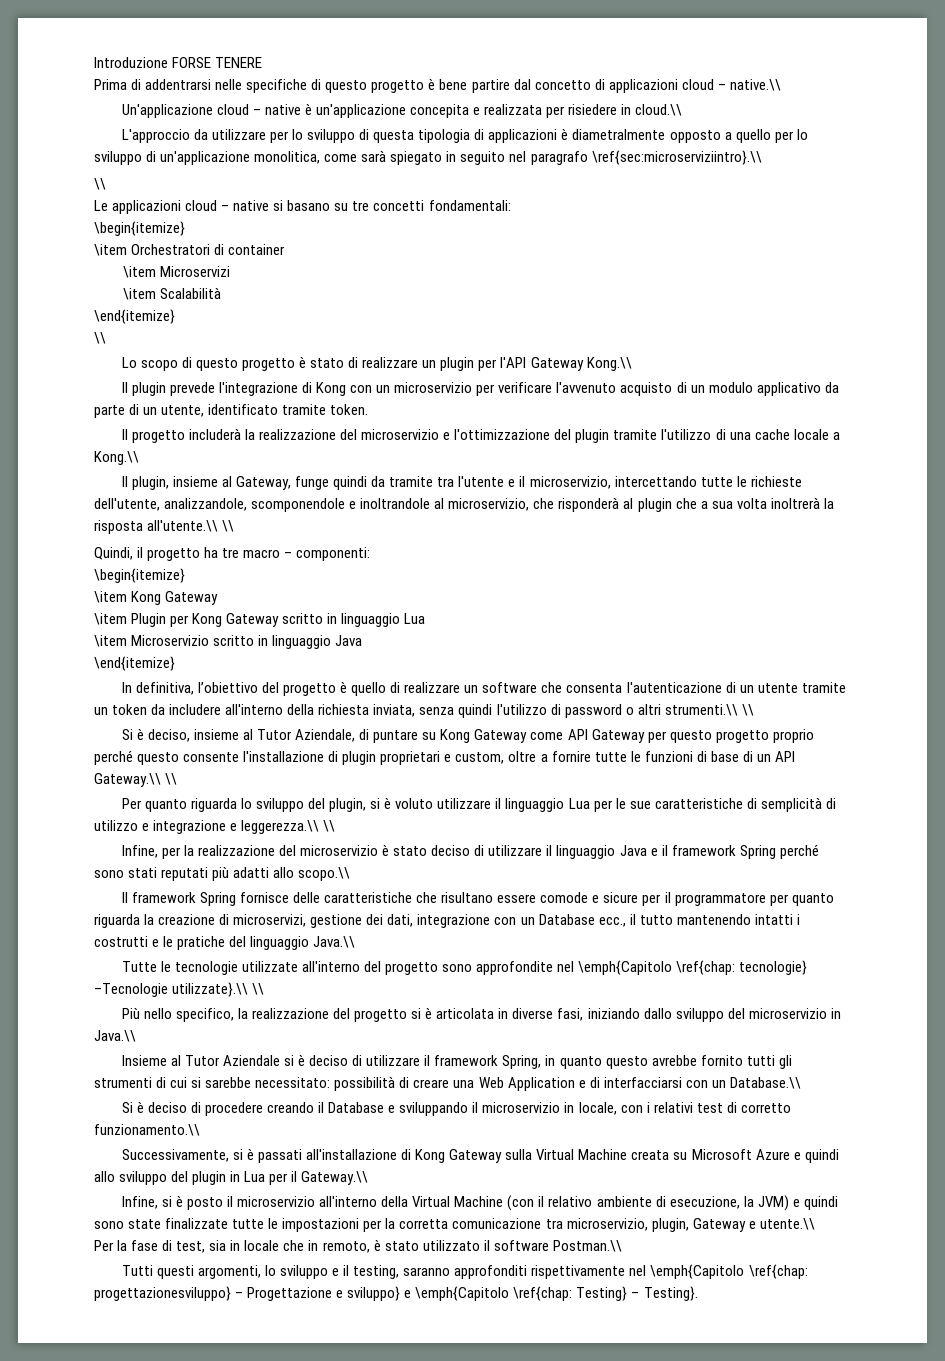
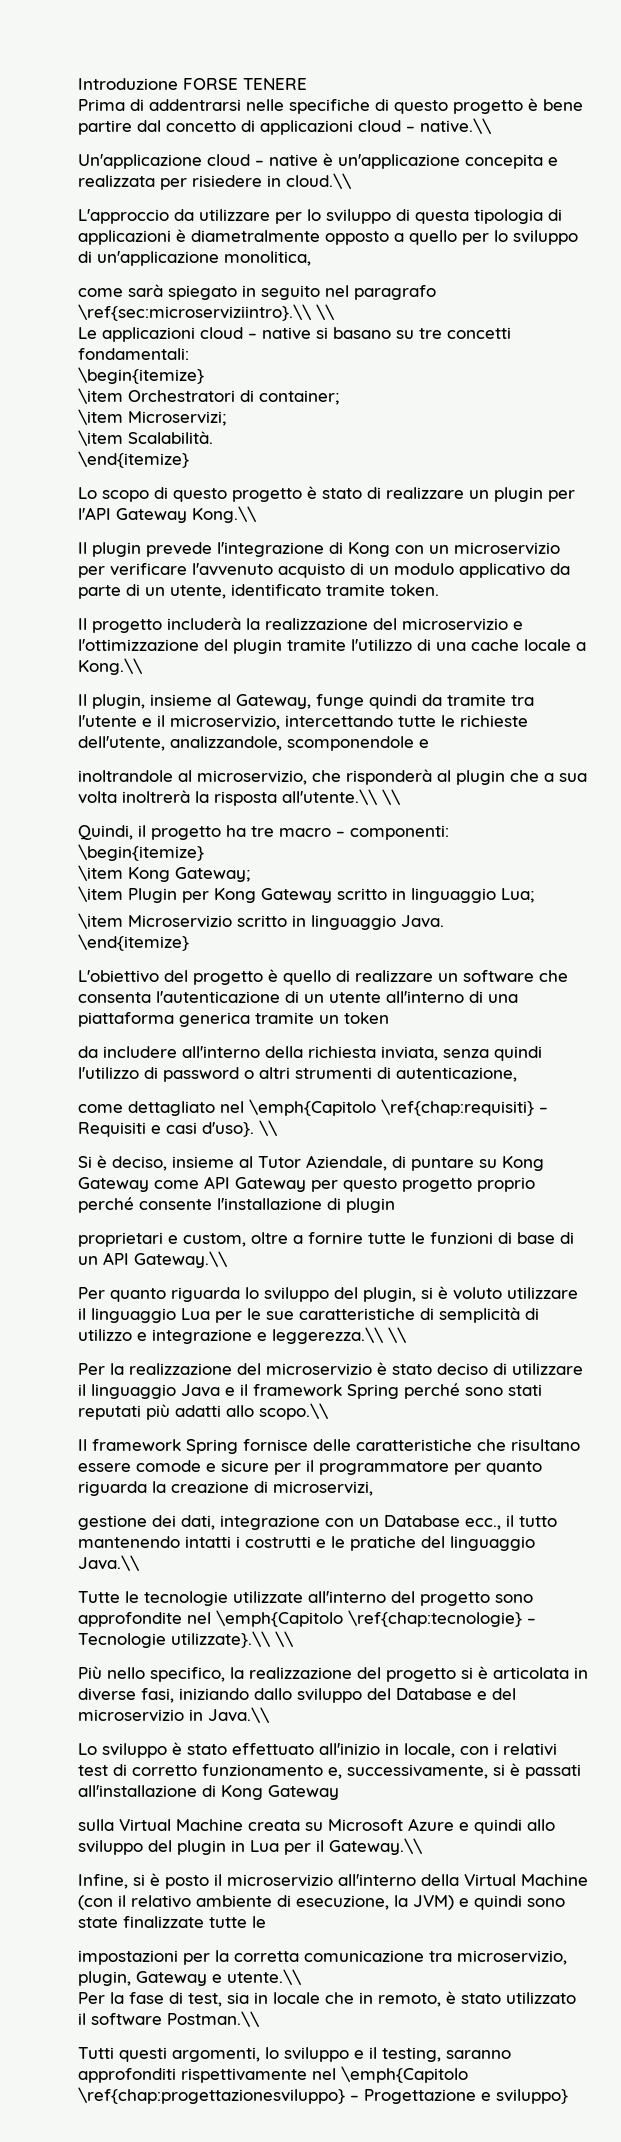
- L'approccio da utilizzare per lo sviluppo di questa tipologia di applicazioni è diametralmente opposto a quello per lo sviluppo di un'applicazione monolitica, come sarà spiegato in seguito nel paragrafo \ref{sec:microserviziintro}.\\
- \\
+ L'approccio da utilizzare per lo sviluppo di questa tipologia di applicazioni è diametralmente opposto a quello per lo sviluppo di un'applicazione monolitica,
+ come sarà spiegato in seguito nel paragrafo \ref{sec:microserviziintro}.\\ \\
- \item Orchestratori di container
- \item Microservizi
- \item Scalabilità
+ \item Orchestratori di container;
+ \item Microservizi;
+ \item Scalabilità.
  \end{itemize}
- \\
- Il plugin, insieme al Gateway, funge quindi da tramite tra l'utente e il microservizio, intercettando tutte le richieste dell'utente, analizzandole, scomponendole e inoltrandole al microservizio, che risponderà al plugin che a sua volta inoltrerà la risposta all'utente.\\ \\
+ Il plugin, insieme al Gateway, funge quindi da tramite tra l'utente e il microservizio, intercettando tutte le richieste dell'utente, analizzandole, scomponendole e
+ inoltrandole al microservizio, che risponderà al plugin che a sua volta inoltrerà la risposta all'utente.\\ \\
- \item Kong Gateway
+ \item Kong Gateway;
- \item Plugin per Kong Gateway scritto in linguaggio Lua
+ \item Plugin per Kong Gateway scritto in linguaggio Lua;
- \item Microservizio scritto in linguaggio Java
+ \item Microservizio scritto in linguaggio Java.
  \end{itemize}
- In definitiva, l’obiettivo del progetto è quello di realizzare un software che consenta l'autenticazione di un utente tramite un token da includere all'interno della richiesta inviata, senza quindi l'utilizzo di password o altri strumenti.\\ \\
+ L'obiettivo del progetto è quello di realizzare un software che consenta l'autenticazione di un utente all'interno di una piattaforma generica tramite un token
+ da includere all'interno della richiesta inviata, senza quindi l'utilizzo di password o altri strumenti di autenticazione,
+ come dettagliato nel \emph{Capitolo \ref{chap:requisiti} – Requisiti e casi d'uso}. \\
- Si è deciso, insieme al Tutor Aziendale, di puntare su Kong Gateway come API Gateway per questo progetto proprio perché questo consente l'installazione di plugin proprietari e custom, oltre a fornire tutte le funzioni di base di un API Gateway.\\ \\
+ Si è deciso, insieme al Tutor Aziendale, di puntare su Kong Gateway come API Gateway per questo progetto proprio perché consente l'installazione di plugin
+ proprietari e custom, oltre a fornire tutte le funzioni di base di un API Gateway.\\
- Infine, per la realizzazione del microservizio è stato deciso di utilizzare il linguaggio Java e il framework Spring perché sono stati reputati più adatti allo scopo.\\
+ Per la realizzazione del microservizio è stato deciso di utilizzare il linguaggio Java e il framework Spring perché sono stati reputati più adatti allo scopo.\\
- Il framework Spring fornisce delle caratteristiche che risultano essere comode e sicure per il programmatore per quanto riguarda la creazione di microservizi, gestione dei dati, integrazione con un Database ecc., il tutto mantenendo intatti i costrutti e le pratiche del linguaggio Java.\\
+ Il framework Spring fornisce delle caratteristiche che risultano essere comode e sicure per il programmatore per quanto riguarda la creazione di microservizi,
+ gestione dei dati, integrazione con un Database ecc., il tutto mantenendo intatti i costrutti e le pratiche del linguaggio Java.\\
- Tutte le tecnologie utilizzate all'interno del progetto sono approfondite nel \emph{Capitolo \ref{chap: tecnologie} –Tecnologie utilizzate}.\\ \\
+ Tutte le tecnologie utilizzate all'interno del progetto sono approfondite nel \emph{Capitolo \ref{chap:tecnologie} – Tecnologie utilizzate}.\\ \\
- Più nello specifico, la realizzazione del progetto si è articolata in diverse fasi, iniziando dallo sviluppo del microservizio in Java.\\
+ Più nello specifico, la realizzazione del progetto si è articolata in diverse fasi, iniziando dallo sviluppo del Database e del microservizio in Java.\\
- Insieme al Tutor Aziendale si è deciso di utilizzare il framework Spring, in quanto questo avrebbe fornito tutti gli strumenti di cui si sarebbe necessitato: possibilità di creare una Web Application e di interfacciarsi con un Database.\\
- Si è deciso di procedere creando il Database e sviluppando il microservizio in locale, con i relativi test di corretto funzionamento.\\
- Successivamente, si è passati all'installazione di Kong Gateway sulla Virtual Machine creata su Microsoft Azure e quindi allo sviluppo del plugin in Lua per il Gateway.\\
+ Lo sviluppo è stato effettuato all'inizio in locale, con i relativi test di corretto funzionamento e, successivamente, si è passati all'installazione di Kong Gateway
+ sulla Virtual Machine creata su Microsoft Azure e quindi allo sviluppo del plugin in Lua per il Gateway.\\
- Infine, si è posto il microservizio all'interno della Virtual Machine (con il relativo ambiente di esecuzione, la JVM) e quindi sono state finalizzate tutte le impostazioni per la corretta comunicazione tra microservizio, plugin, Gateway e utente.\\
+ Infine, si è posto il microservizio all'interno della Virtual Machine (con il relativo ambiente di esecuzione, la JVM) e quindi sono state finalizzate tutte le
+ impostazioni per la corretta comunicazione tra microservizio, plugin, Gateway e utente.\\
- Tutti questi argomenti, lo sviluppo e il testing, saranno approfonditi rispettivamente nel \emph{Capitolo \ref{chap: progettazionesviluppo} – Progettazione e sviluppo} e \emph{Capitolo \ref{chap: Testing} – Testing}.
+ Tutti questi argomenti, lo sviluppo e il testing, saranno approfonditi rispettivamente nel \emph{Capitolo \ref{chap:progettazionesviluppo} – Progettazione e sviluppo}

